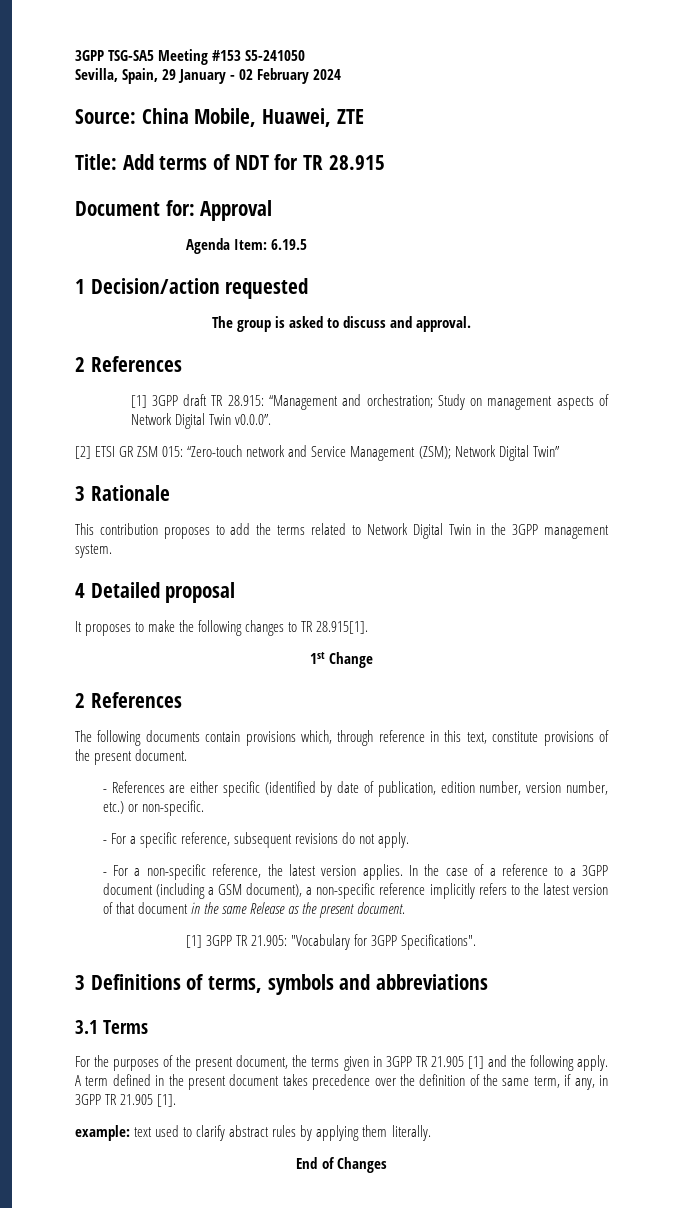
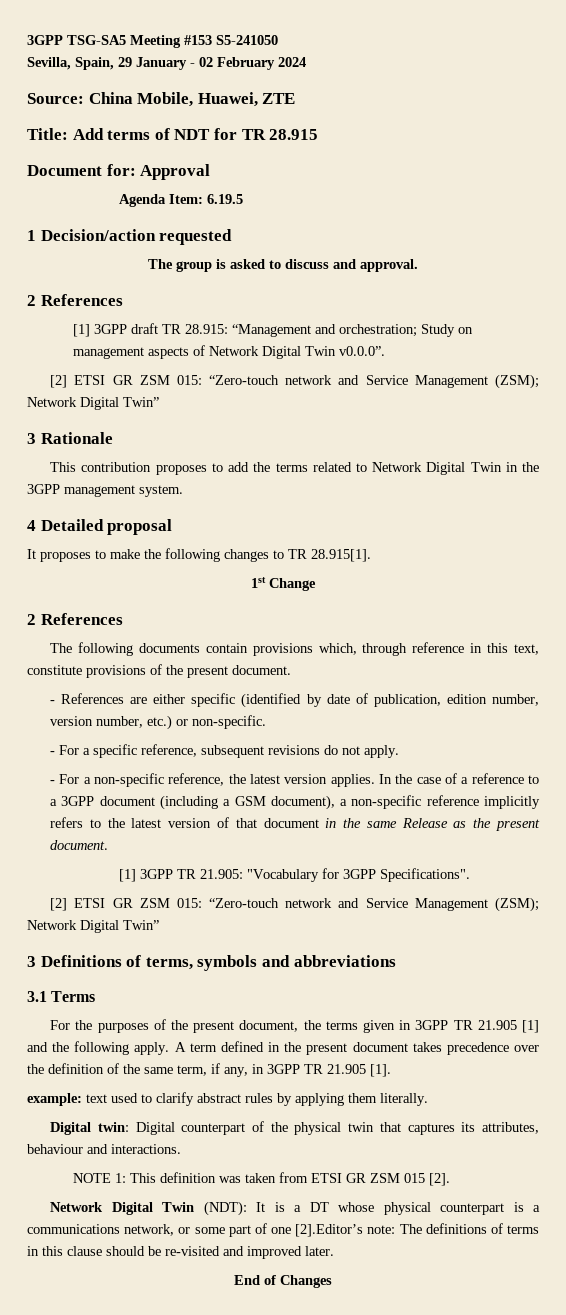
  [1] 3GPP TR 21.905: "Vocabulary for 3GPP Specifications".
+ [2] ETSI GR ZSM 015: “Zero-touch network and Service Management (ZSM); Network Digital Twin”
+ Digital twin: Digital counterpart of the physical twin that captures its attributes, behaviour and interactions.
+ NOTE 1: This definition was taken from ETSI GR ZSM 015 [2].
+ Network Digital Twin (NDT): It is a DT whose physical counterpart is a communications network, or some part of one [2].Editor’s note: The definitions of terms in this clause should be re-visited and improved later.

